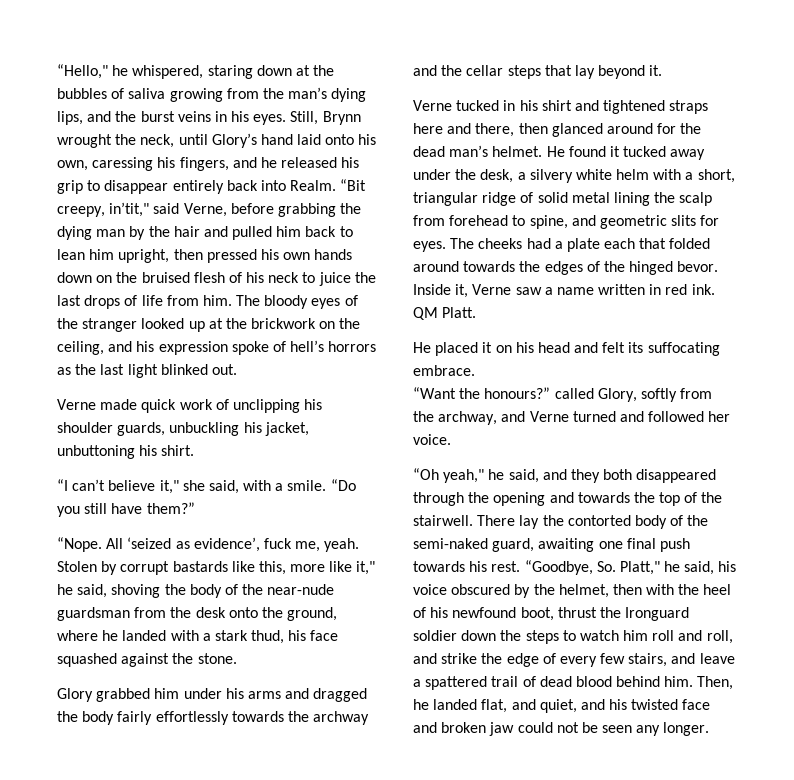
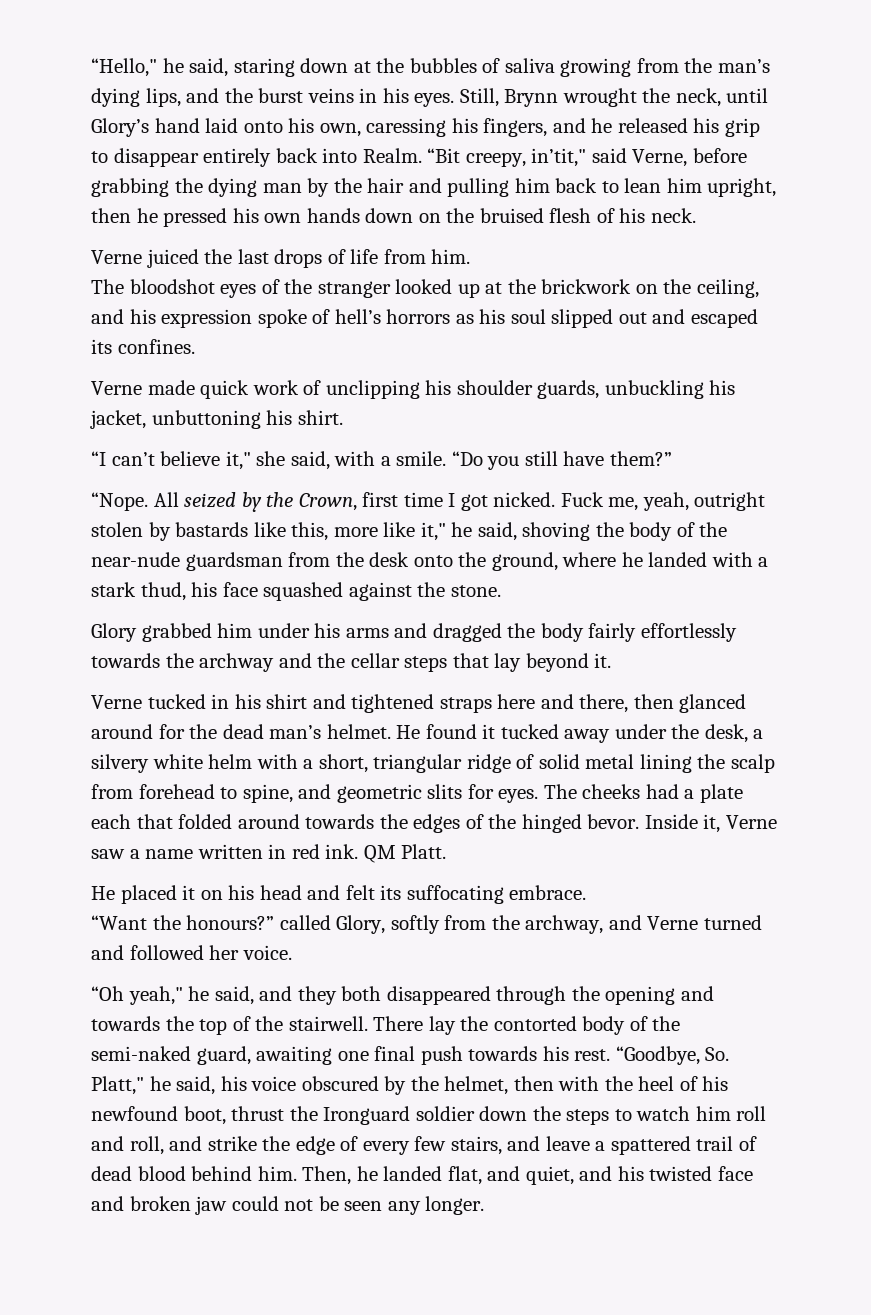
- “Hello," he whispered, staring down at the bubbles of saliva growing from the man’s dying lips, and the burst veins in his eyes.
+ “Hello," he said, staring down at the bubbles of saliva growing from the man’s dying lips, and the burst veins in his eyes.
- “Bit creepy, in’tit," said Verne, before grabbing the dying man by the hair and pulled him back to lean him upright, then pressed his own hands down on the bruised flesh of his neck to juice the last drops of life from him. The bloody eyes of the stranger looked up at the brickwork on the ceiling, and his expression spoke of hell’s horrors as the last light blinked out.
+ “Bit creepy, in’tit," said Verne, before grabbing the dying man by the hair and pulling him back to lean him upright, then he pressed his own hands down on the bruised flesh of his neck.
+ Verne juiced the last drops of life from him.
+ The bloodshot eyes of the stranger looked up at the brickwork on the ceiling, and his expression spoke of hell’s horrors as his soul slipped out and escaped its confines.
- All ‘seized as evidence’, fuck me, yeah. Stolen by corrupt bastards like this, more like it," he said, shoving the body of the near-nude guardsman from the desk onto the ground, where he landed with a stark thud, his face squashed against the stone.
+ All seized by the Crown, first time I got nicked. Fuck me, yeah, outright stolen by bastards like this, more like it," he said, shoving the body of the near-nude guardsman from the desk onto the ground, where he landed with a stark thud, his face squashed against the stone.

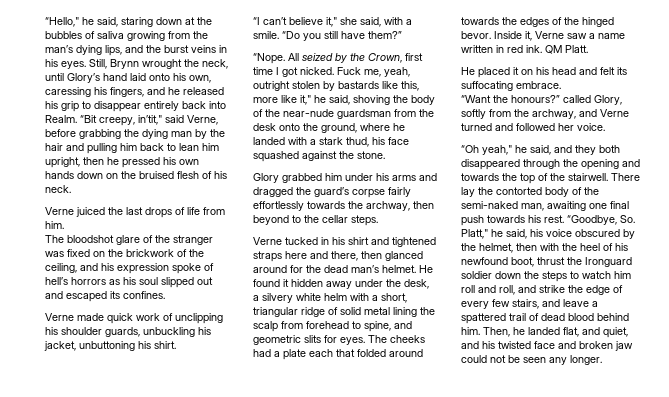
- The bloodshot eyes of the stranger looked up at the brickwork on the ceiling, and his expression spoke of hell’s horrors as his soul slipped out and escaped its confines.
+ The bloodshot glare of the stranger was fixed on the brickwork of the ceiling, and his expression spoke of hell’s horrors as his soul slipped out and escaped its confines.
- Glory grabbed him under his arms and dragged the body fairly effortlessly towards the archway and the cellar steps that lay beyond it.
+ Glory grabbed him under his arms and dragged the guard’s corpse fairly effortlessly towards the archway, then beyond to the cellar steps.
- He found it tucked away under the desk, a silvery white helm with a short, triangular ridge of solid metal lining the scalp from forehead to spine, and geometric slits for eyes.
+ He found it hidden away under the desk, a silvery white helm with a short, triangular ridge of solid metal lining the scalp from forehead to spine, and geometric slits for eyes.
- There lay the contorted body of the semi-naked guard, awaiting one final push towards his rest.
+ There lay the contorted body of the semi-naked man, awaiting one final push towards his rest.

